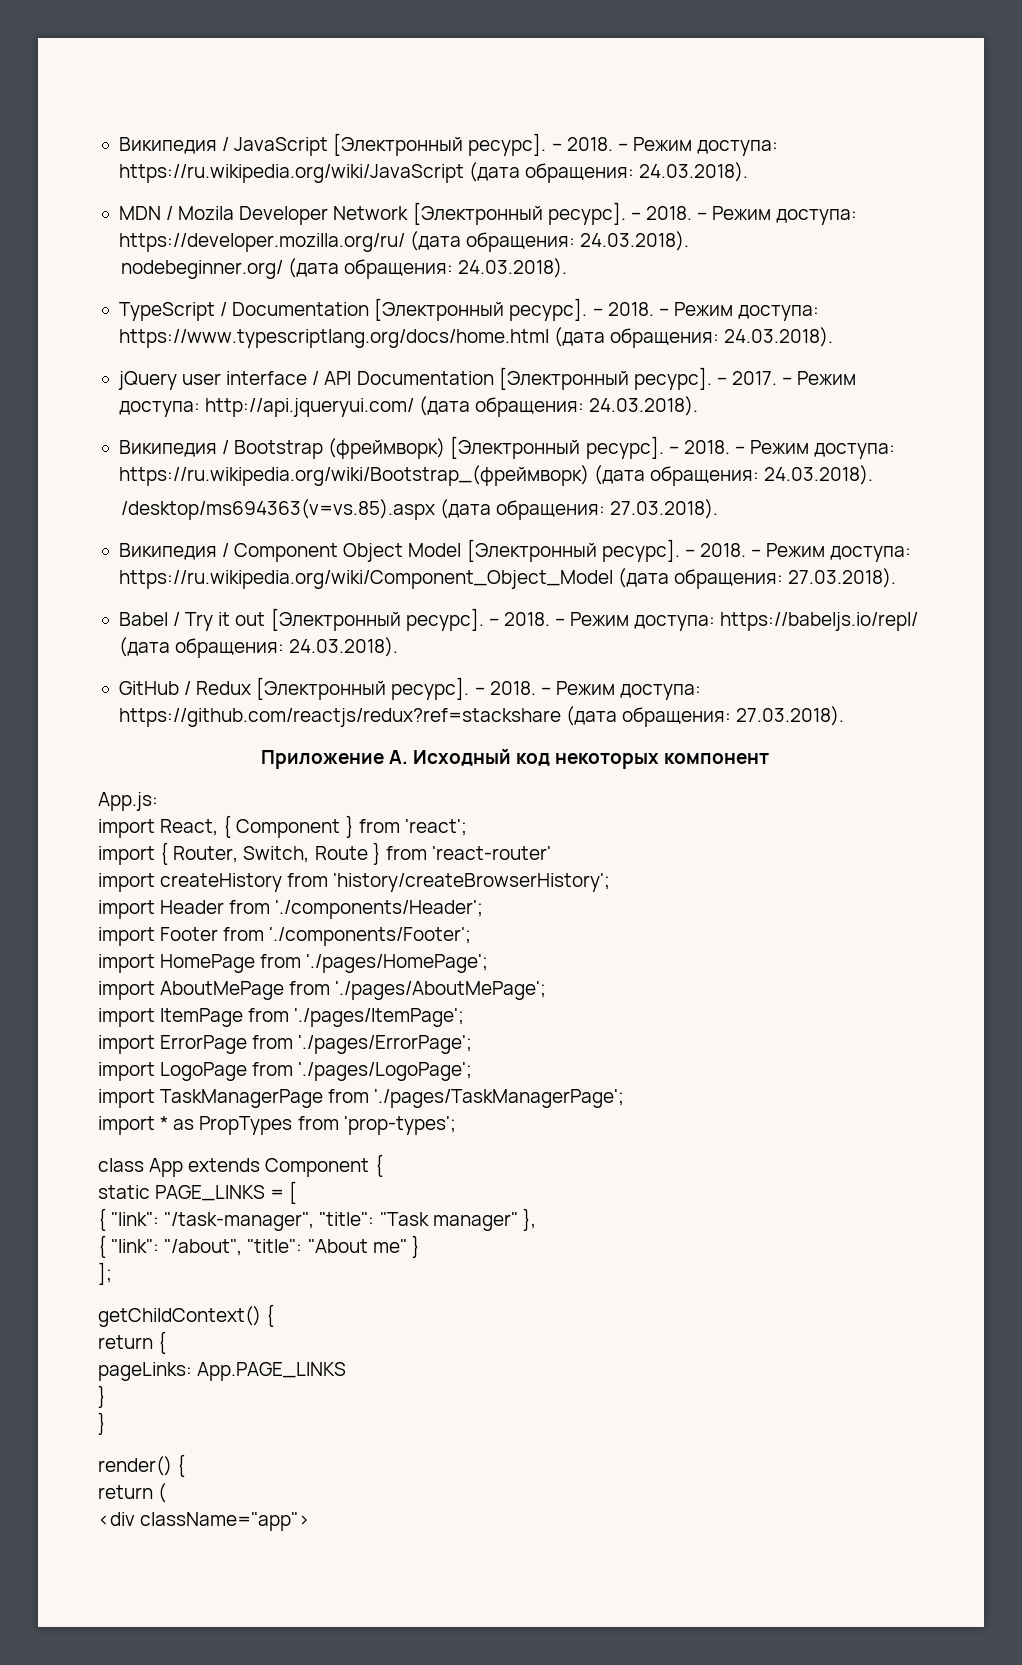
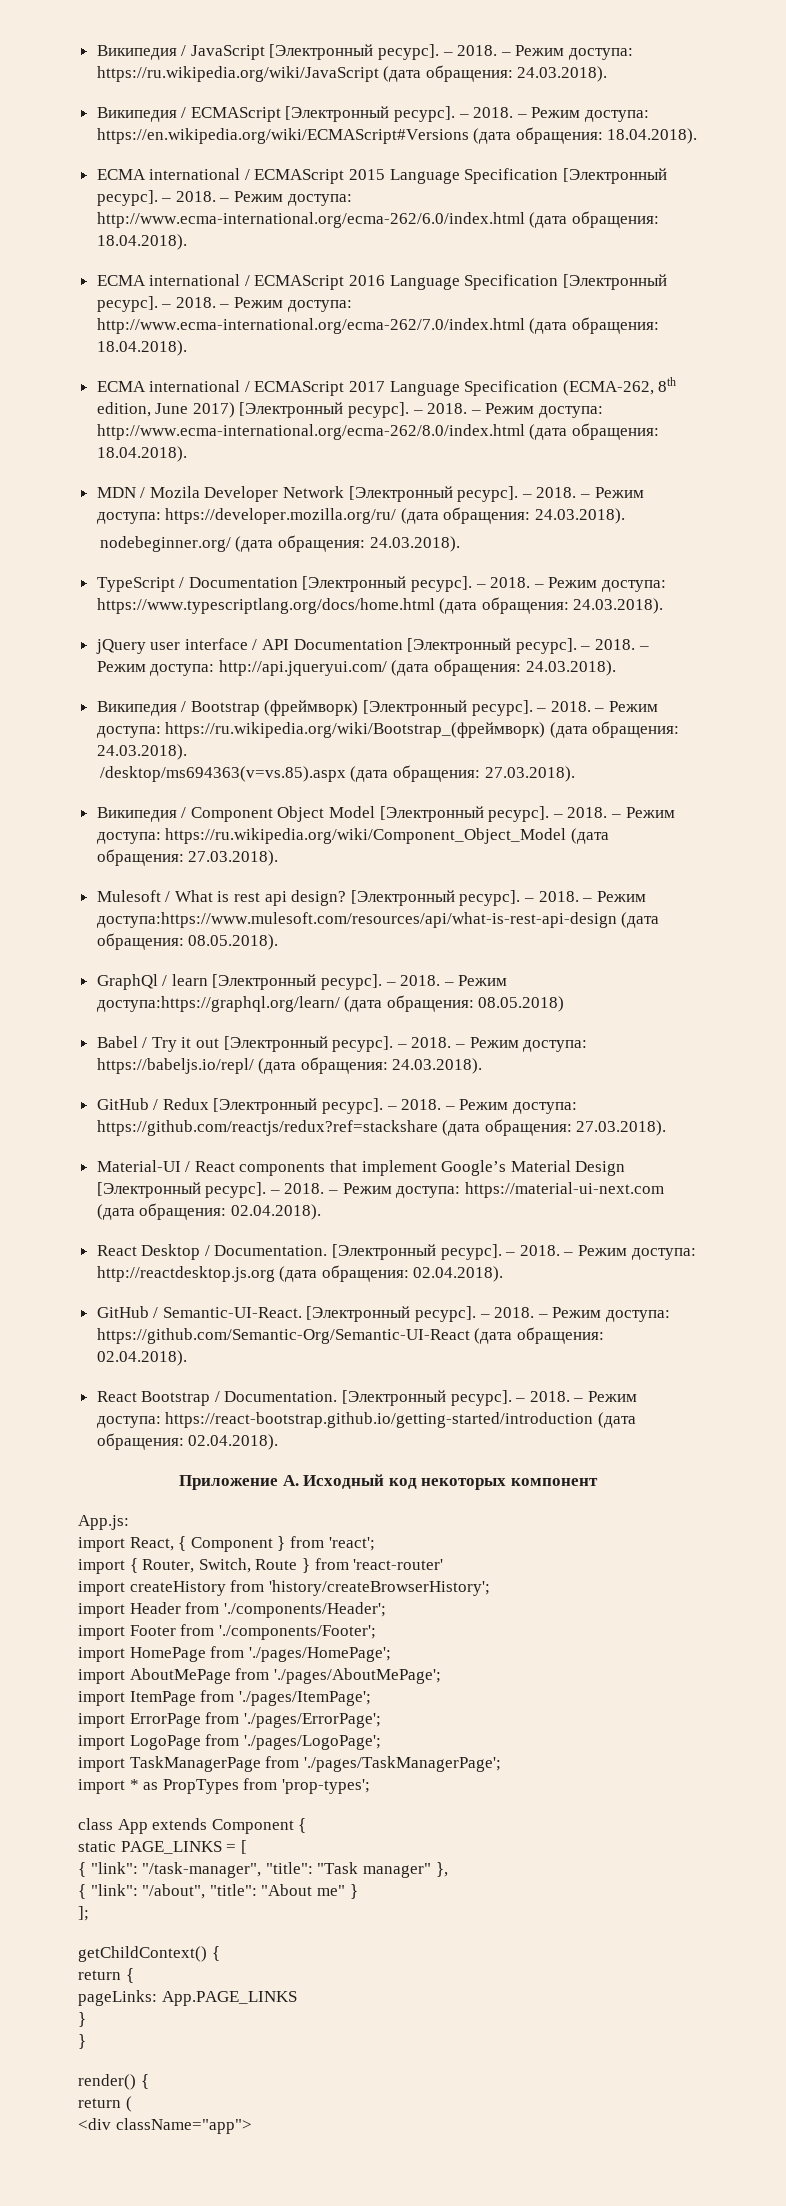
+ Википедия / ECMAScript [Электронный ресурс]. – 2018. – Режим доступа: https://en.wikipedia.org/wiki/ECMAScript#Versions (дата обращения: 18.04.2018).
+ ECMA international / ECMAScript 2015 Language Specification [Электронный ресурс]. – 2018. – Режим доступа: http://www.ecma-international.org/ecma-262/6.0/index.html (дата обращения: 18.04.2018).
+ ECMA international / ECMAScript 2016 Language Specification [Электронный ресурс]. – 2018. – Режим доступа: http://www.ecma-international.org/ecma-262/7.0/index.html (дата обращения: 18.04.2018).
+ ECMA international / ECMAScript 2017 Language Specification (ECMA-262, 8th edition, June 2017) [Электронный ресурс]. – 2018. – Режим доступа: http://www.ecma-international.org/ecma-262/8.0/index.html (дата обращения: 18.04.2018).
- jQuery user interface / API Documentation [Электронный ресурс]. – 2017.
+ jQuery user interface / API Documentation [Электронный ресурс]. – 2018.
+ Mulesoft / What is rest api design? [Электронный ресурс]. – 2018. – Режим доступа:https://www.mulesoft.com/resources/api/what-is-rest-api-design (дата обращения: 08.05.2018).
+ GraphQl / learn [Электронный ресурс]. – 2018. – Режим доступа:https://graphql.org/learn/ (дата обращения: 08.05.2018)
+ Material-UI / React components that implement Google’s Material Design [Электронный ресурс]. – 2018. – Режим доступа: https://material-ui-next.com (дата обращения: 02.04.2018).
+ React Desktop / Documentation. [Электронный ресурс]. – 2018. – Режим доступа: http://reactdesktop.js.org (дата обращения: 02.04.2018).
+ GitHub / Semantic-UI-React. [Электронный ресурс]. – 2018. – Режим доступа: https://github.com/Semantic-Org/Semantic-UI-React (дата обращения: 02.04.2018).
+ React Bootstrap / Documentation. [Электронный ресурс]. – 2018. – Режим доступа: https://react-bootstrap.github.io/getting-started/introduction (дата обращения: 02.04.2018).

